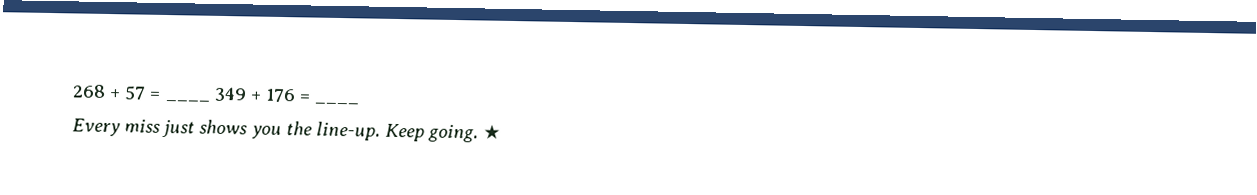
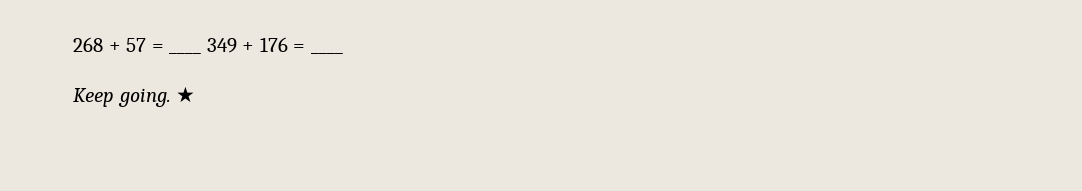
- Every miss just shows you the line-up.

